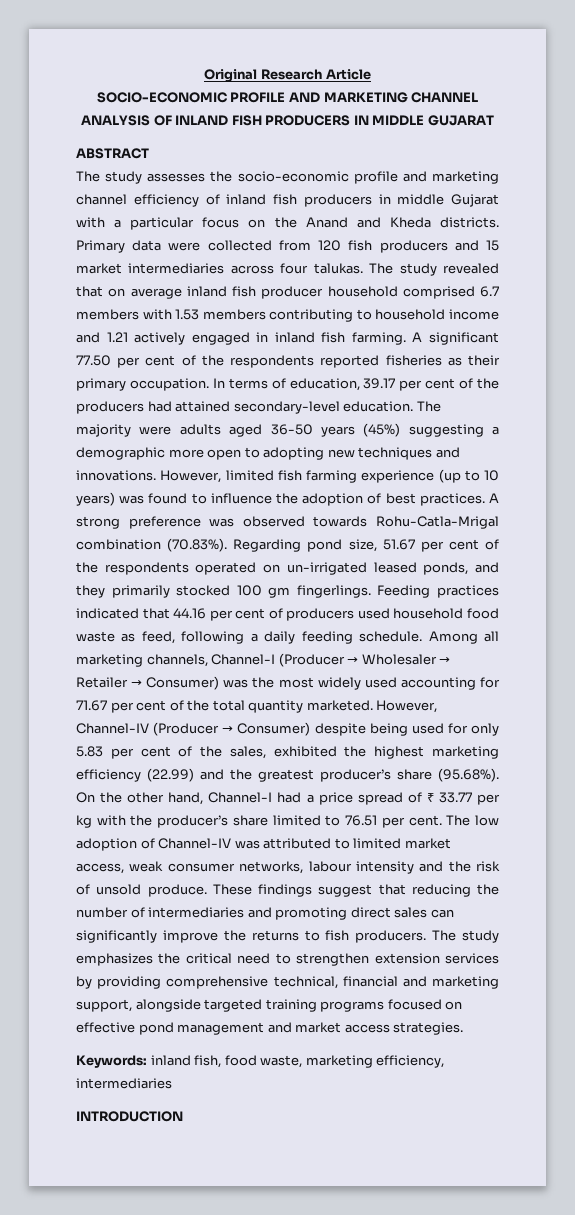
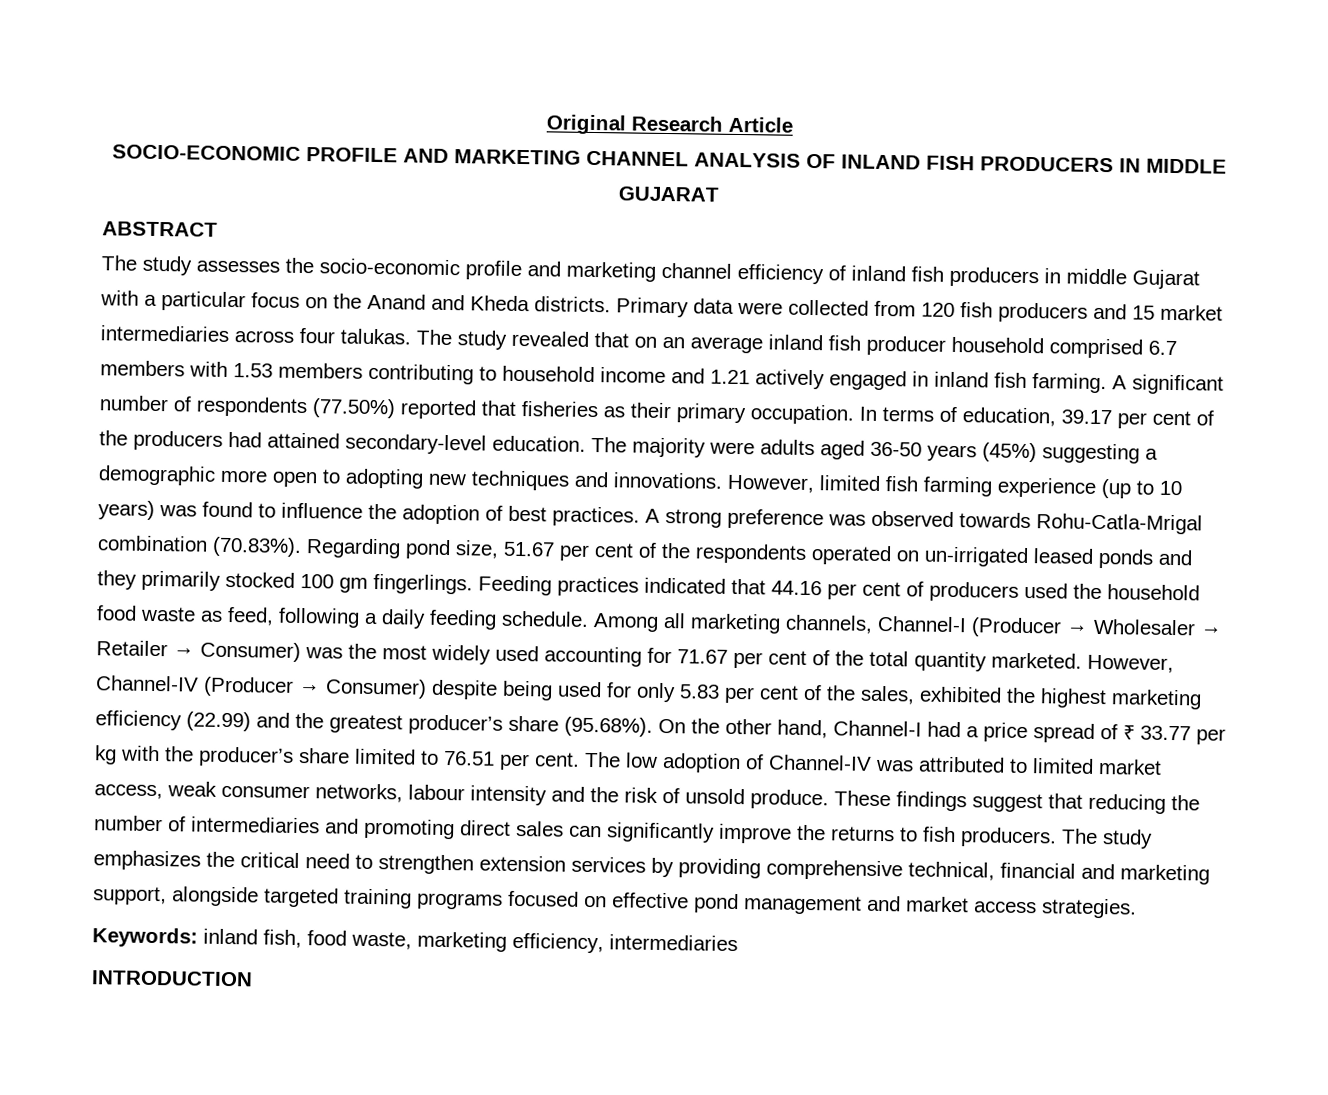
- The study revealed that on average inland fish producer household comprised 6.7 members with 1.53 members contributing to household income and 1.21 actively engaged in inland fish farming.
+ The study revealed that on an average inland fish producer household comprised 6.7 members with 1.53 members contributing to household income and 1.21 actively engaged in inland fish farming.
- A significant 77.50 per cent of the respondents reported fisheries as their primary occupation.
+ A significant number of respondents (77.50%) reported that fisheries as their primary occupation.
- A strong preference was observed towards Rohu-Catla-Mrigal combination (70.83%). Regarding pond size, 51.67 per cent of the respondents operated on un-irrigated leased ponds, and they primarily stocked 100 gm fingerlings.
+ A strong preference was observed towards Rohu-Catla-Mrigal combination (70.83%). Regarding pond size, 51.67 per cent of the respondents operated on un-irrigated leased ponds and they primarily stocked 100 gm fingerlings.
- Feeding practices indicated that 44.16 per cent of producers used household food waste as feed, following a daily feeding schedule.
+ Feeding practices indicated that 44.16 per cent of producers used the household food waste as feed, following a daily feeding schedule.

